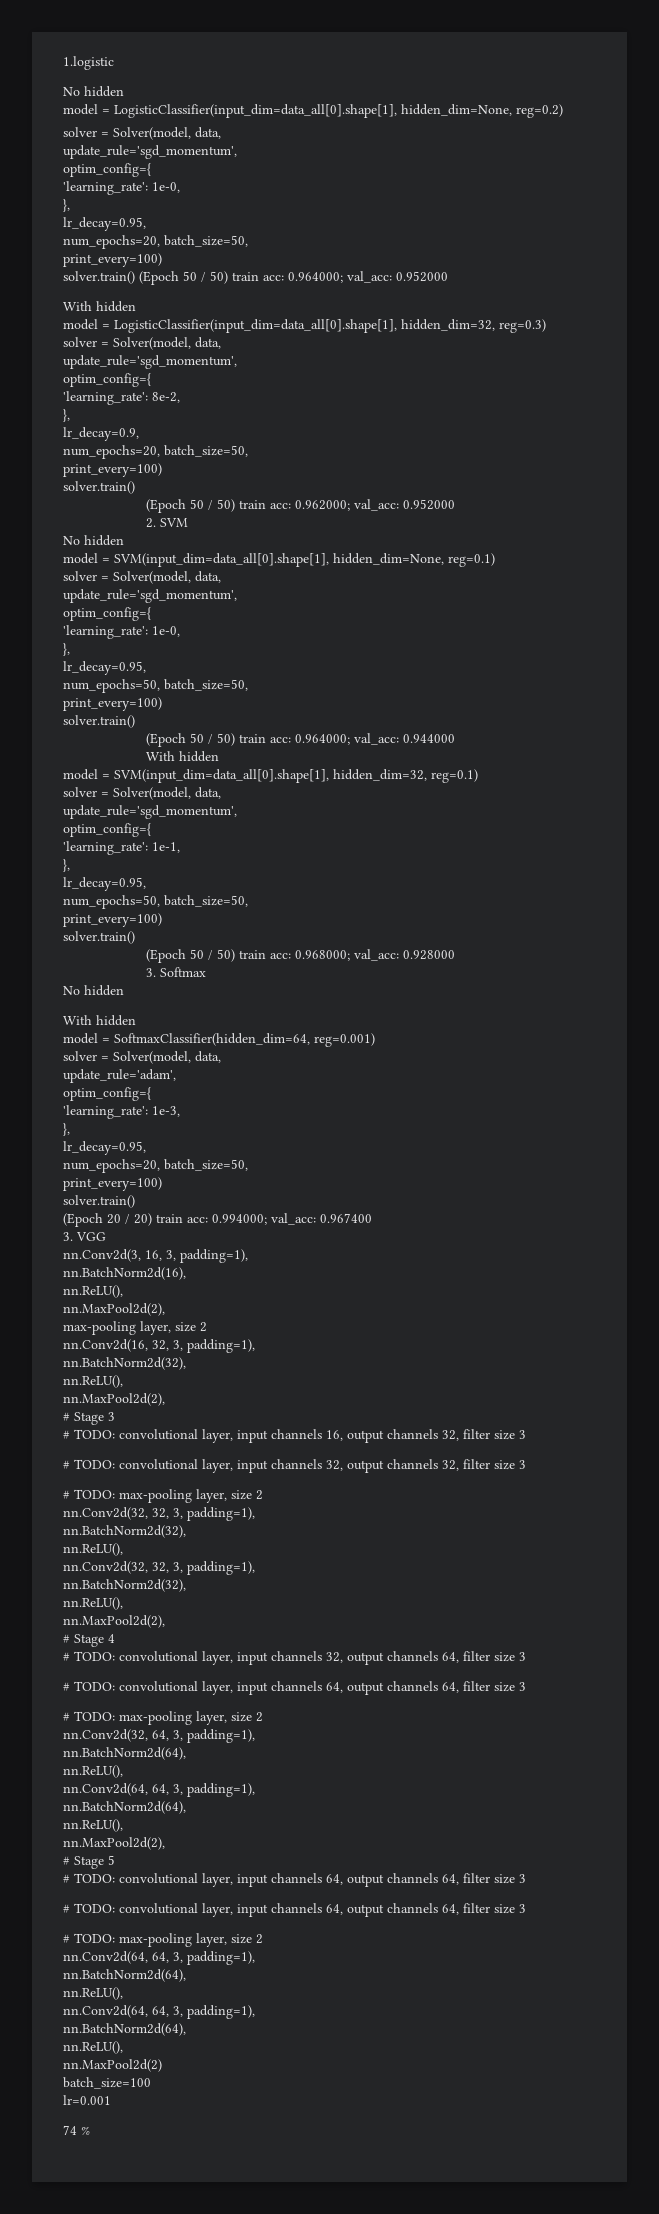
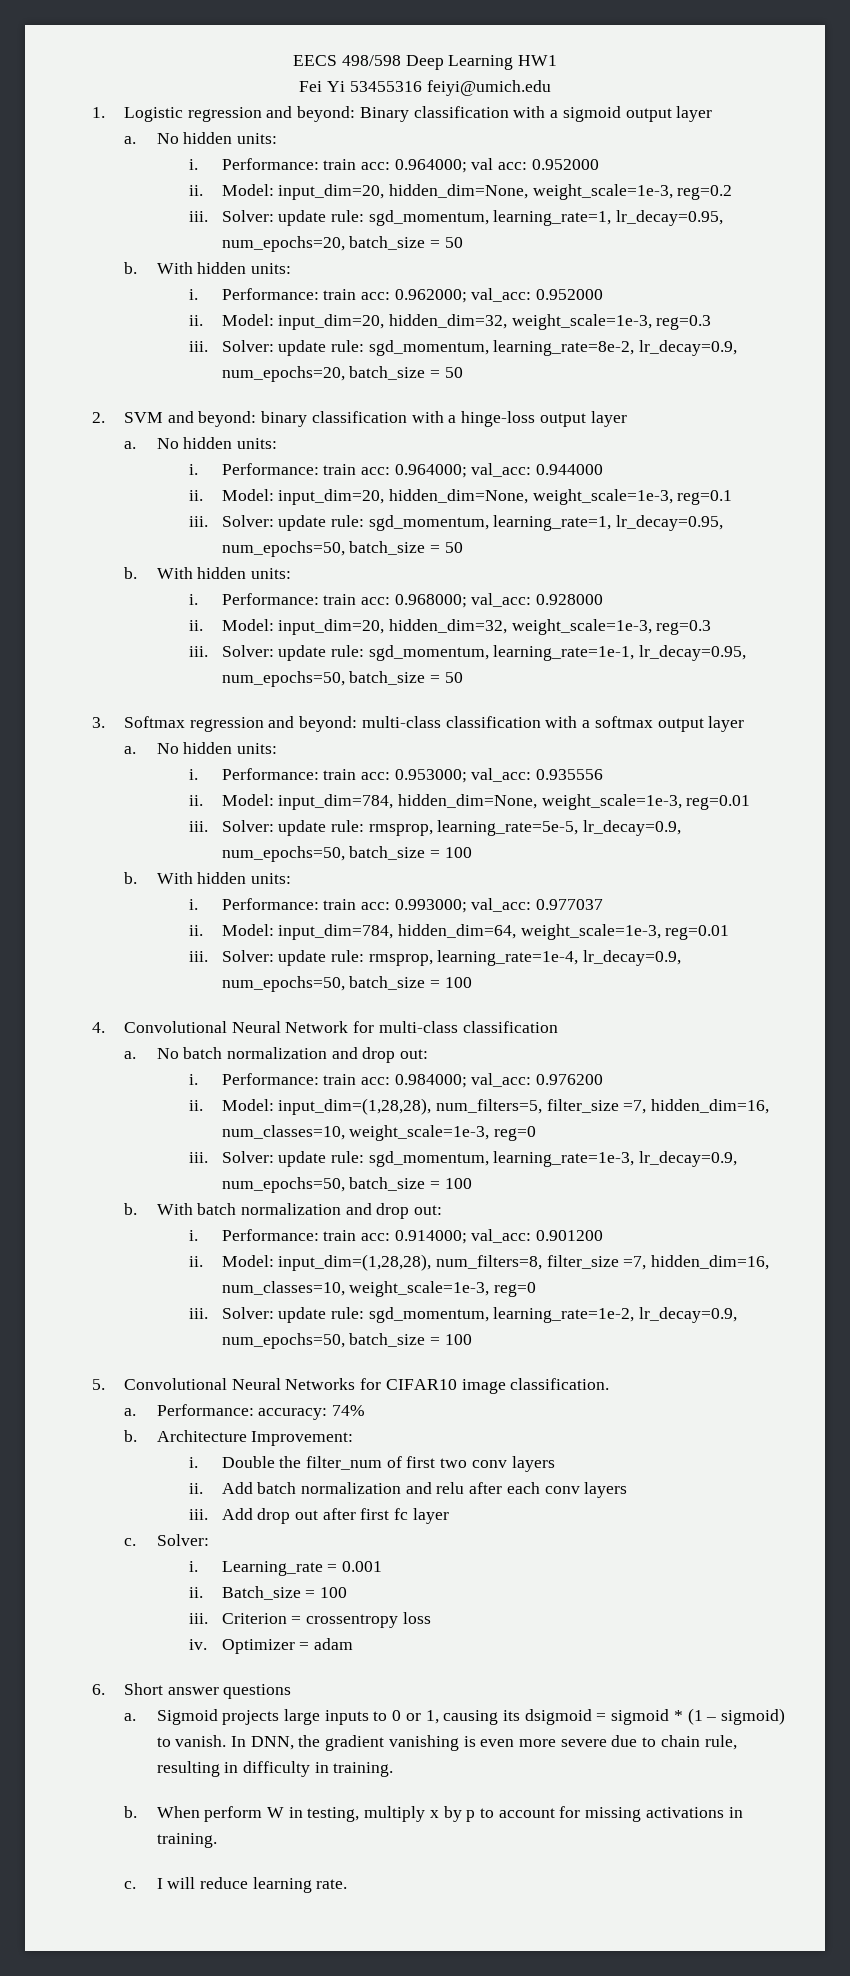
- 1.logistic
- No hidden
- model = LogisticClassifier(input_dim=data_all[0].shape[1], hidden_dim=None, reg=0.2)
- solver = Solver(model, data,
- update_rule='sgd_momentum',
- optim_config={
- 'learning_rate': 1e-0,
- },
- lr_decay=0.95,
- num_epochs=20, batch_size=50,
- print_every=100)
- solver.train() (Epoch 50 / 50) train acc: 0.964000; val_acc: 0.952000
- With hidden
- model = LogisticClassifier(input_dim=data_all[0].shape[1], hidden_dim=32, reg=0.3)
- solver = Solver(model, data,
- update_rule='sgd_momentum',
- optim_config={
- 'learning_rate': 8e-2,
- },
- lr_decay=0.9,
- num_epochs=20, batch_size=50,
- print_every=100)
- solver.train()
- (Epoch 50 / 50) train acc: 0.962000; val_acc: 0.952000
- 2. SVM
- No hidden
- model = SVM(input_dim=data_all[0].shape[1], hidden_dim=None, reg=0.1)
- solver = Solver(model, data,
- update_rule='sgd_momentum',
- optim_config={
- 'learning_rate': 1e-0,
- },
- lr_decay=0.95,
- num_epochs=50, batch_size=50,
- print_every=100)
- solver.train()
- (Epoch 50 / 50) train acc: 0.964000; val_acc: 0.944000
- With hidden
- model = SVM(input_dim=data_all[0].shape[1], hidden_dim=32, reg=0.1)
- solver = Solver(model, data,
- update_rule='sgd_momentum',
- optim_config={
- 'learning_rate': 1e-1,
- },
- lr_decay=0.95,
- num_epochs=50, batch_size=50,
- print_every=100)
- solver.train()
- (Epoch 50 / 50) train acc: 0.968000; val_acc: 0.928000
- 3. Softmax
- No hidden
- With hidden
- model = SoftmaxClassifier(hidden_dim=64, reg=0.001)
- solver = Solver(model, data,
- update_rule='adam',
- optim_config={
- 'learning_rate': 1e-3,
- },
- lr_decay=0.95,
- num_epochs=20, batch_size=50,
- print_every=100)
- solver.train()
- (Epoch 20 / 20) train acc: 0.994000; val_acc: 0.967400
- 3. VGG
- nn.Conv2d(3, 16, 3, padding=1),
- nn.BatchNorm2d(16),
- nn.ReLU(),
- nn.MaxPool2d(2),
- max-pooling layer, size 2
- nn.Conv2d(16, 32, 3, padding=1),
- nn.BatchNorm2d(32),
- nn.ReLU(),
- nn.MaxPool2d(2),
- # Stage 3
- # TODO: convolutional layer, input channels 16, output channels 32, filter size 3
- # TODO: convolutional layer, input channels 32, output channels 32, filter size 3
- # TODO: max-pooling layer, size 2
- nn.Conv2d(32, 32, 3, padding=1),
- nn.BatchNorm2d(32),
- nn.ReLU(),
- nn.Conv2d(32, 32, 3, padding=1),
- nn.BatchNorm2d(32),
- nn.ReLU(),
- nn.MaxPool2d(2),
- # Stage 4
- # TODO: convolutional layer, input channels 32, output channels 64, filter size 3
- # TODO: convolutional layer, input channels 64, output channels 64, filter size 3
- # TODO: max-pooling layer, size 2
- nn.Conv2d(32, 64, 3, padding=1),
- nn.BatchNorm2d(64),
- nn.ReLU(),
- nn.Conv2d(64, 64, 3, padding=1),
- nn.BatchNorm2d(64),
- nn.ReLU(),
- nn.MaxPool2d(2),
- # Stage 5
- # TODO: convolutional layer, input channels 64, output channels 64, filter size 3
- # TODO: convolutional layer, input channels 64, output channels 64, filter size 3
- # TODO: max-pooling layer, size 2
- nn.Conv2d(64, 64, 3, padding=1),
- nn.BatchNorm2d(64),
- nn.ReLU(),
- nn.Conv2d(64, 64, 3, padding=1),
- nn.BatchNorm2d(64),
- nn.ReLU(),
- nn.MaxPool2d(2)
- batch_size=100
- lr=0.001
- 74 %
+ EECS 498/598 Deep Learning HW1
+ Fei Yi 53455316 feiyi@umich.edu
+ 1. Logistic regression and beyond: Binary classification with a sigmoid output layer
+ a. No hidden units:
+ i. Performance: train acc: 0.964000; val acc: 0.952000
+ ii. Model: input_dim=20, hidden_dim=None, weight_scale=1e-3, reg=0.2
+ iii. Solver: update rule: sgd_momentum, learning_rate=1, lr_decay=0.95, num_epochs=20, batch_size = 50
+ b. With hidden units:
+ i. Performance: train acc: 0.962000; val_acc: 0.952000
+ ii. Model: input_dim=20, hidden_dim=32, weight_scale=1e-3, reg=0.3
+ iii. Solver: update rule: sgd_momentum, learning_rate=8e-2, lr_decay=0.9, num_epochs=20, batch_size = 50
+ 2. SVM and beyond: binary classification with a hinge-loss output layer
+ a. No hidden units:
+ i. Performance: train acc: 0.964000; val_acc: 0.944000
+ ii. Model: input_dim=20, hidden_dim=None, weight_scale=1e-3, reg=0.1
+ iii. Solver: update rule: sgd_momentum, learning_rate=1, lr_decay=0.95, num_epochs=50, batch_size = 50
+ b. With hidden units:
+ i. Performance: train acc: 0.968000; val_acc: 0.928000
+ ii. Model: input_dim=20, hidden_dim=32, weight_scale=1e-3, reg=0.3
+ iii. Solver: update rule: sgd_momentum, learning_rate=1e-1, lr_decay=0.95, num_epochs=50, batch_size = 50
+ 3. Softmax regression and beyond: multi-class classification with a softmax output layer
+ a. No hidden units:
+ i. Performance: train acc: 0.953000; val_acc: 0.935556
+ ii. Model: input_dim=784, hidden_dim=None, weight_scale=1e-3, reg=0.01
+ iii. Solver: update rule: rmsprop, learning_rate=5e-5, lr_decay=0.9, num_epochs=50, batch_size = 100
+ b. With hidden units:
+ i. Performance: train acc: 0.993000; val_acc: 0.977037
+ ii. Model: input_dim=784, hidden_dim=64, weight_scale=1e-3, reg=0.01
+ iii. Solver: update rule: rmsprop, learning_rate=1e-4, lr_decay=0.9, num_epochs=50, batch_size = 100
+ 4. Convolutional Neural Network for multi-class classification
+ a. No batch normalization and drop out:
+ i. Performance: train acc: 0.984000; val_acc: 0.976200
+ ii. Model: input_dim=(1,28,28), num_filters=5, filter_size =7, hidden_dim=16, num_classes=10, weight_scale=1e-3, reg=0
+ iii. Solver: update rule: sgd_momentum, learning_rate=1e-3, lr_decay=0.9, num_epochs=50, batch_size = 100
+ b. With batch normalization and drop out:
+ i. Performance: train acc: 0.914000; val_acc: 0.901200
+ ii. Model: input_dim=(1,28,28), num_filters=8, filter_size =7, hidden_dim=16, num_classes=10, weight_scale=1e-3, reg=0
+ iii. Solver: update rule: sgd_momentum, learning_rate=1e-2, lr_decay=0.9, num_epochs=50, batch_size = 100
+ 5. Convolutional Neural Networks for CIFAR10 image classification.
+ a. Performance: accuracy: 74%
+ b. Architecture Improvement:
+ i. Double the filter_num of first two conv layers
+ ii. Add batch normalization and relu after each conv layers
+ iii. Add drop out after first fc layer
+ c. Solver:
+ i. Learning_rate = 0.001
+ ii. Batch_size = 100
+ iii. Criterion = crossentropy loss
+ iv. Optimizer = adam
+ 6. Short answer questions
+ a. Sigmoid projects large inputs to 0 or 1, causing its dsigmoid = sigmoid * (1 – sigmoid) to vanish. In DNN, the gradient vanishing is even more severe due to chain rule, resulting in difficulty in training.
+ b. When perform W in testing, multiply x by p to account for missing activations in training.
+ c. I will reduce learning rate.

